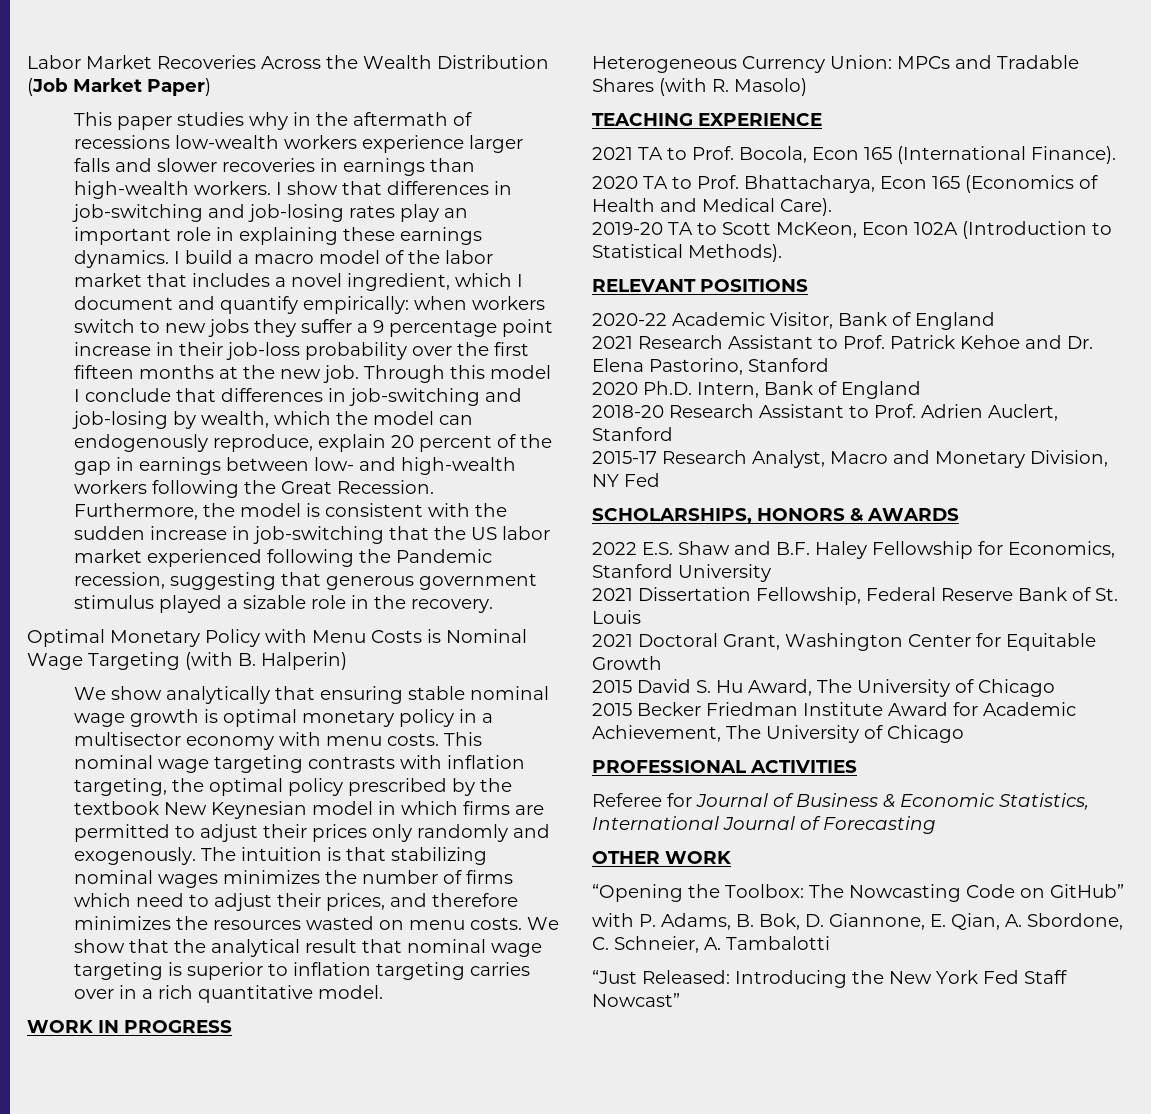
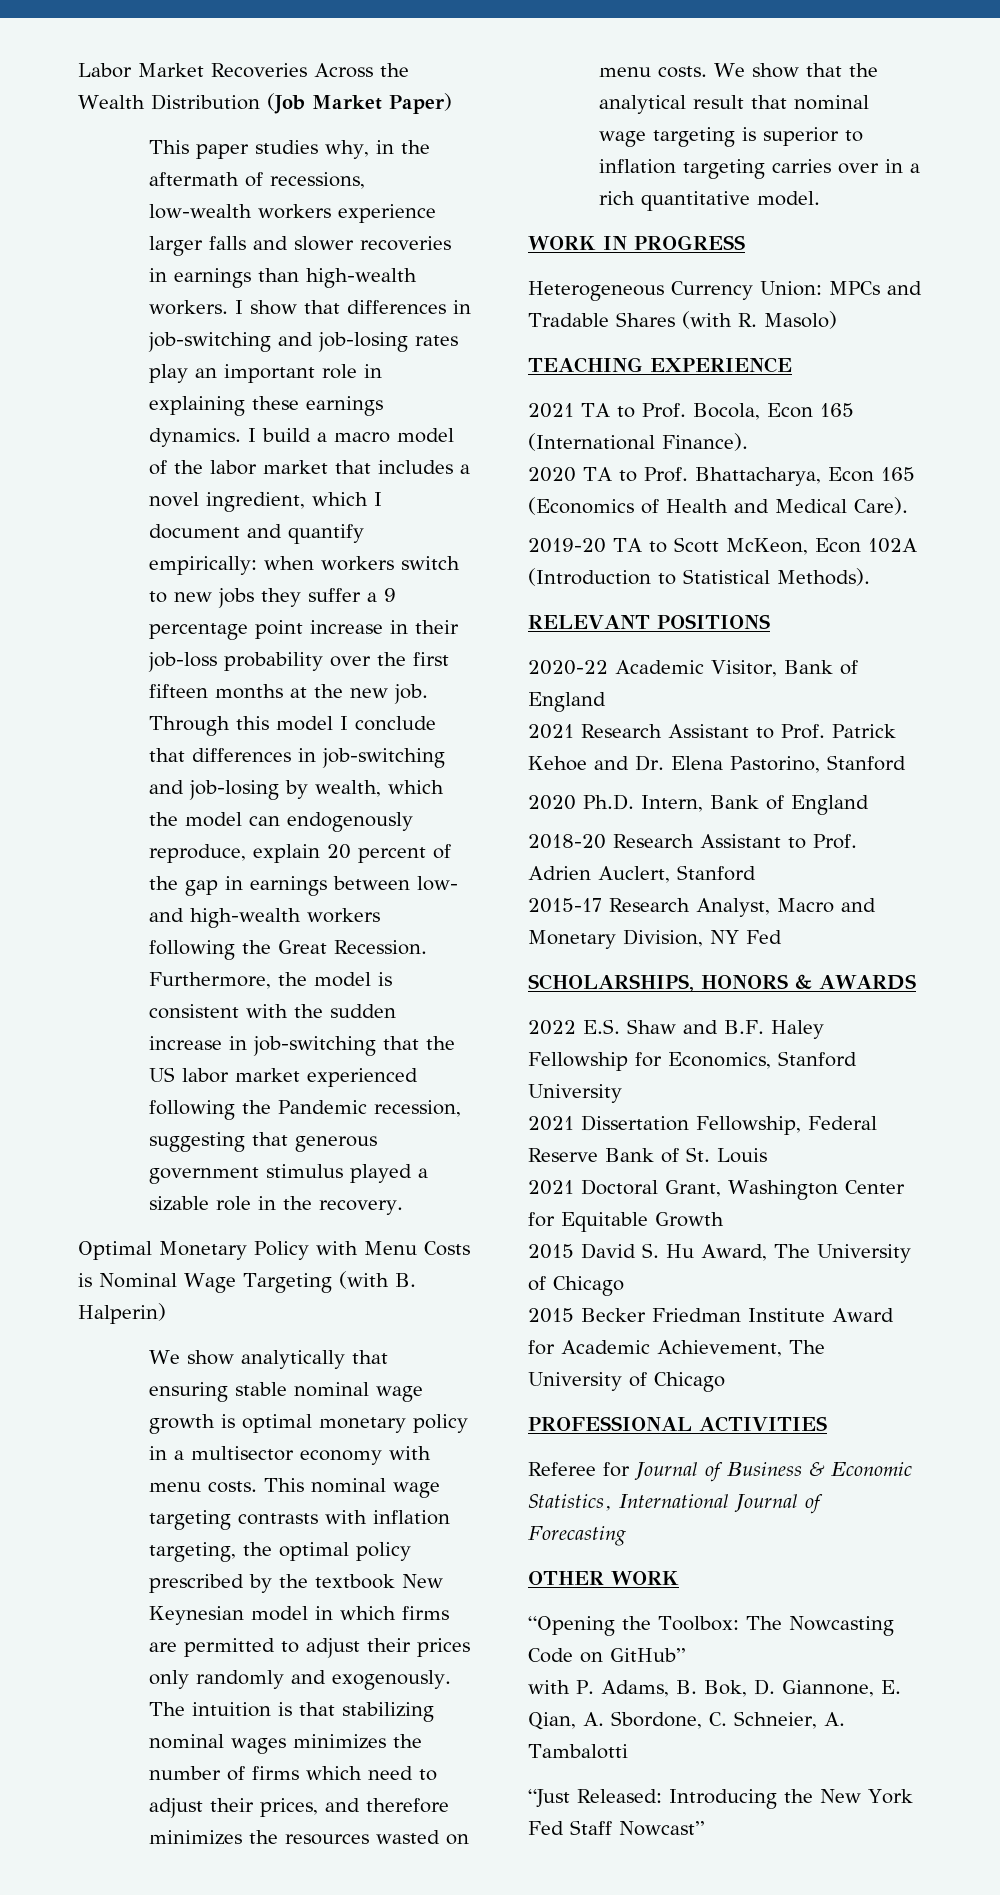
- This paper studies why in the aftermath of recessions low-wealth workers experience larger falls and slower recoveries in earnings than high-wealth workers.
+ This paper studies why, in the aftermath of recessions, low-wealth workers experience larger falls and slower recoveries in earnings than high-wealth workers.

